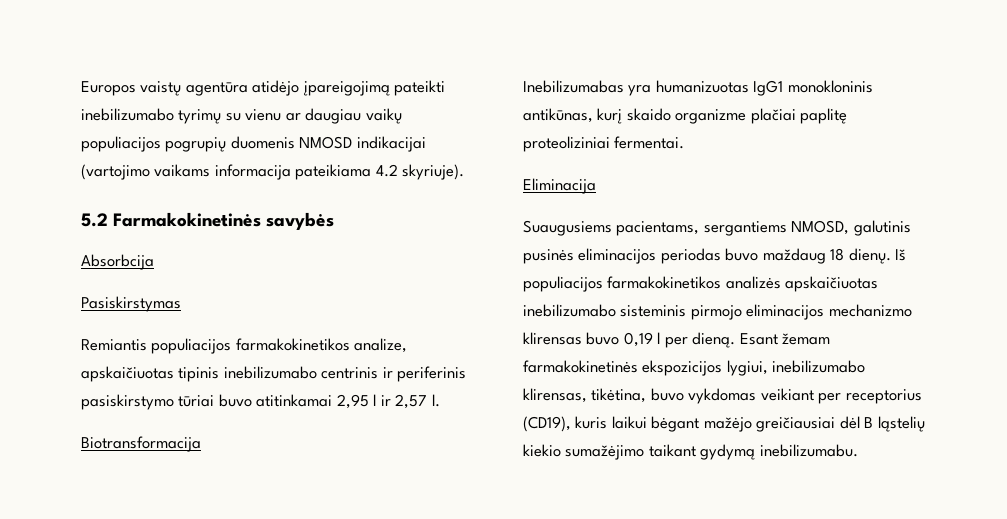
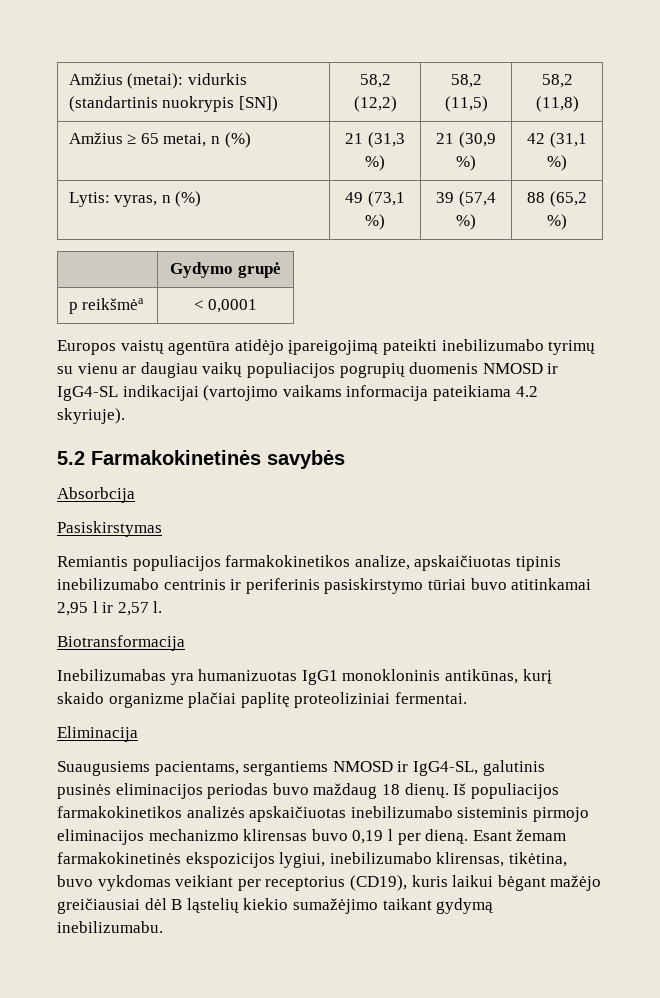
+ Amžius (metai): vidurkis (standartinis nuokrypis [SN]) | 58,2 (12,2) | 58,2 (11,5) | 58,2 (11,8)
+ Amžius ≥ 65 metai, n (%) | 21 (31,3 %) | 21 (30,9 %) | 42 (31,1 %)
+ Lytis: vyras, n (%) | 49 (73,1 %) | 39 (57,4 %) | 88 (65,2 %)
+ | Gydymo grupė
+ p reikšmėa | < 0,0001
- Europos vaistų agentūra atidėjo įpareigojimą pateikti inebilizumabo tyrimų su vienu ar daugiau vaikų populiacijos pogrupių duomenis NMOSD indikacijai (vartojimo vaikams informacija pateikiama 4.2 skyriuje).
+ Europos vaistų agentūra atidėjo įpareigojimą pateikti inebilizumabo tyrimų su vienu ar daugiau vaikų populiacijos pogrupių duomenis NMOSD ir IgG4-SL indikacijai (vartojimo vaikams informacija pateikiama 4.2 skyriuje).
- Suaugusiems pacientams, sergantiems NMOSD, galutinis pusinės eliminacijos periodas buvo maždaug 18 dienų.
+ Suaugusiems pacientams, sergantiems NMOSD ir IgG4-SL, galutinis pusinės eliminacijos periodas buvo maždaug 18 dienų.

